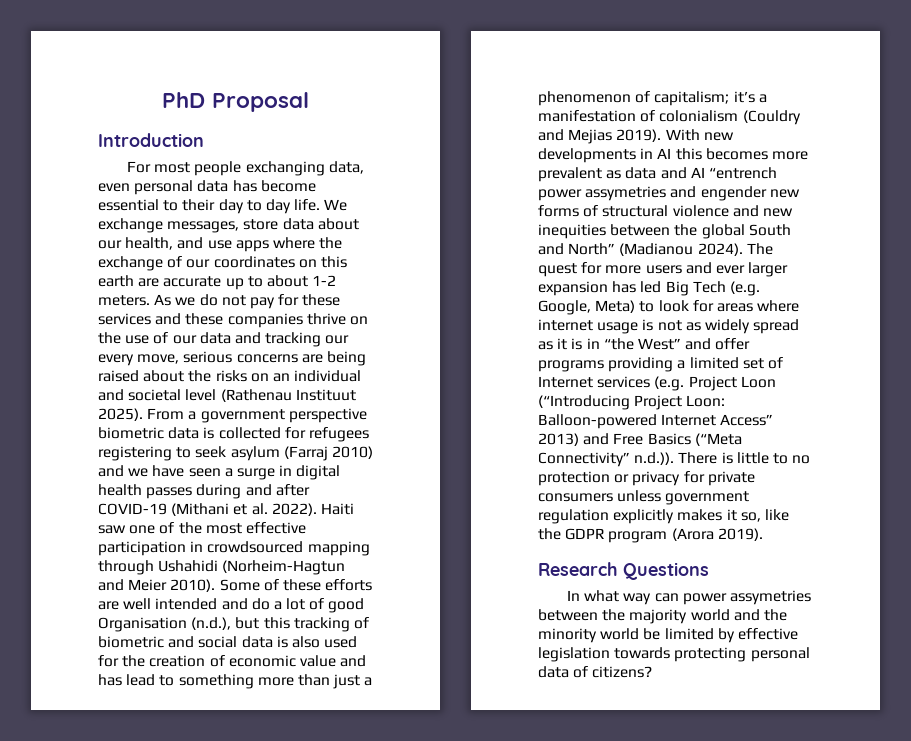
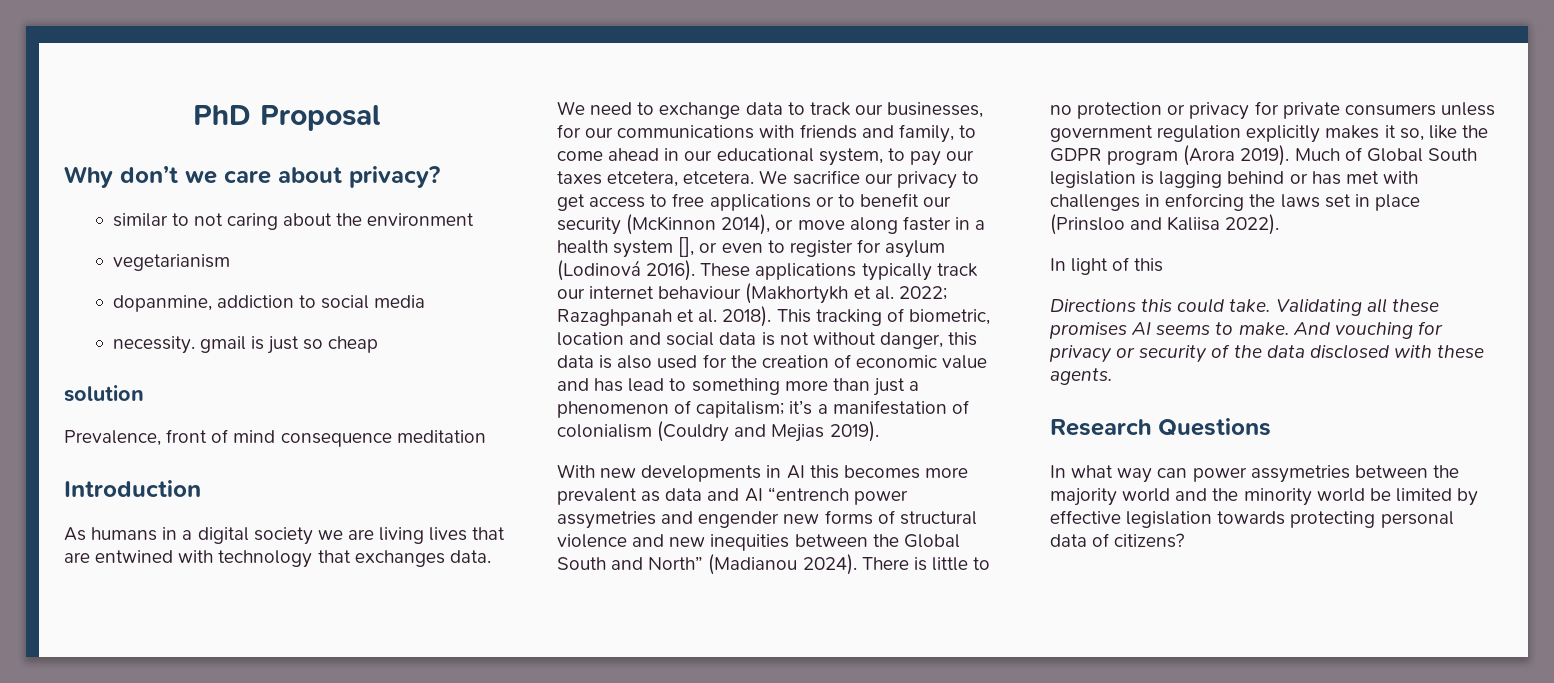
+ Why don’t we care about privacy?
+ similar to not caring about the environment
+ vegetarianism
+ dopanmine, addiction to social media
+ necessity. gmail is just so cheap
+ solution
+ Prevalence, front of mind consequence meditation
  Introduction
- For most people exchanging data, even personal data has become essential to their day to day life. We exchange messages, store data about our health, and use apps where the exchange of our coordinates on this earth are accurate up to about 1-2 meters. As we do not pay for these services and these companies thrive on the use of our data and tracking our every move, serious concerns are being raised about the risks on an individual and societal level (Rathenau Instituut 2025). From a government perspective biometric data is collected for refugees registering to seek asylum (Farraj 2010) and we have seen a surge in digital health passes during and after COVID-19 (Mithani et al. 2022). Haiti saw one of the most effective participation in crowdsourced mapping through Ushahidi (Norheim-Hagtun and Meier 2010). Some of these efforts are well intended and do a lot of good Organisation (n.d.), but this tracking of biometric and social data is also used for the creation of economic value and has lead to something more than just a phenomenon of capitalism;
+ As humans in a digital society we are living lives that are entwined with technology that exchanges data. We need to exchange data to track our businesses, for our communications with friends and family, to come ahead in our educational system, to pay our taxes etcetera, etcetera. We sacrifice our privacy to get access to free applications or to benefit our security (McKinnon 2014), or move along faster in a health system [], or even to register for asylum (Lodinová 2016). These applications typically track our internet behaviour (Makhortykh et al. 2022; Razaghpanah et al. 2018). This tracking of biometric, location and social data is not without danger, this data is also used for the creation of economic value and has lead to something more than just a phenomenon of capitalism;
- it’s a manifestation of colonialism (Couldry and Mejias 2019). With new developments in AI this becomes more prevalent as data and AI “entrench power assymetries and engender new forms of structural violence and new inequities between the global South and North” (Madianou 2024).
+ it’s a manifestation of colonialism (Couldry and Mejias 2019).
+ With new developments in AI this becomes more prevalent as data and AI “entrench power assymetries and engender new forms of structural violence and new inequities between the Global South and North” (Madianou 2024).
- The quest for more users and ever larger expansion has led Big Tech (e.g. Google, Meta) to look for areas where internet usage is not as widely spread as it is in “the West” and offer programs providing a limited set of Internet services (e.g. Project Loon (“Introducing Project Loon: Balloon-powered Internet Access” 2013) and Free Basics (“Meta Connectivity” n.d.)). There is little to no protection or privacy for private consumers unless government regulation explicitly makes it so, like the GDPR program (Arora 2019).
+ There is little to no protection or privacy for private consumers unless government regulation explicitly makes it so, like the GDPR program (Arora 2019). Much of Global South legislation is lagging behind or has met with challenges in enforcing the laws set in place (Prinsloo and Kaliisa 2022).
+ In light of this
+ Directions this could take. Validating all these promises AI seems to make. And vouching for privacy or security of the data disclosed with these agents.

